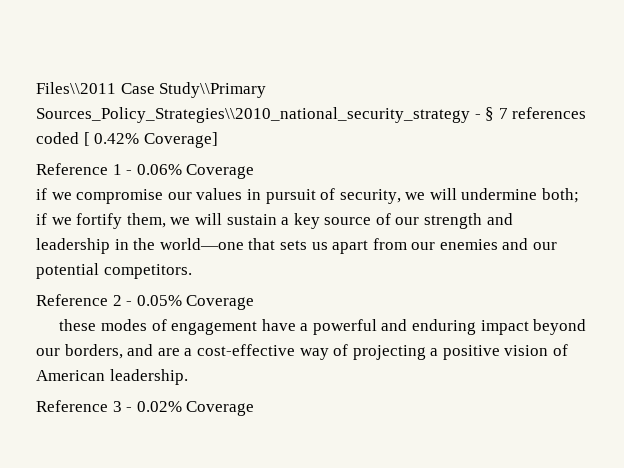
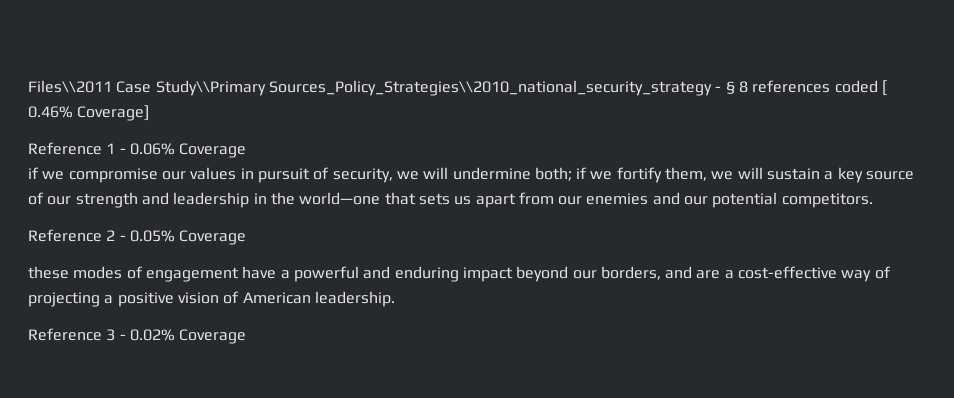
- Files\\2011 Case Study\\Primary Sources_Policy_Strategies\\2010_national_security_strategy - § 7 references coded [ 0.42% Coverage]
+ Files\\2011 Case Study\\Primary Sources_Policy_Strategies\\2010_national_security_strategy - § 8 references coded [ 0.46% Coverage]

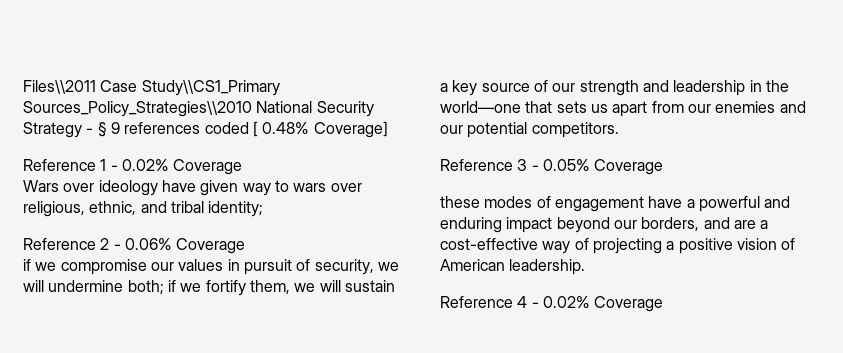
- Files\\2011 Case Study\\Primary Sources_Policy_Strategies\\2010_national_security_strategy - § 8 references coded [ 0.46% Coverage]
+ Files\\2011 Case Study\\CS1_Primary Sources_Policy_Strategies\\2010 National Security Strategy - § 9 references coded [ 0.48% Coverage]
- Reference 1 - 0.06% Coverage
+ Reference 1 - 0.02% Coverage
+ Wars over ideology have given way to wars over religious, ethnic, and tribal identity;
+ Reference 2 - 0.06% Coverage
- Reference 2 - 0.05% Coverage
+ Reference 3 - 0.05% Coverage
- Reference 3 - 0.02% Coverage
+ Reference 4 - 0.02% Coverage

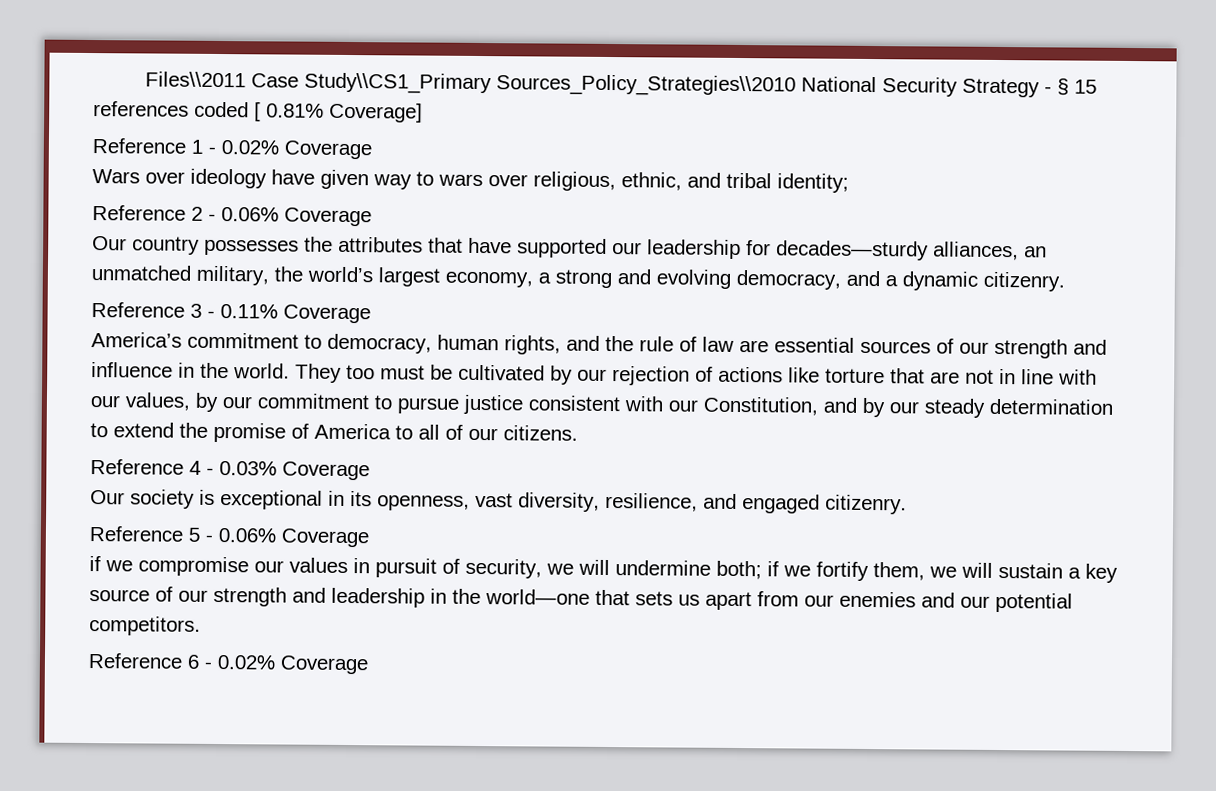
- Files\\2011 Case Study\\CS1_Primary Sources_Policy_Strategies\\2010 National Security Strategy - § 9 references coded [ 0.48% Coverage]
+ Files\\2011 Case Study\\CS1_Primary Sources_Policy_Strategies\\2010 National Security Strategy - § 15 references coded [ 0.81% Coverage]
+ Our country possesses the attributes that have supported our leadership for decades—sturdy alliances, an unmatched military, the world’s largest economy, a strong and evolving democracy, and a dynamic citizenry.
+ Reference 3 - 0.11% Coverage
+ America’s commitment to democracy, human rights, and the rule of law are essential sources of our strength and influence in the world. They too must be cultivated by our rejection of actions like torture that are not in line with our values, by our commitment to pursue justice consistent with our Constitution, and by our steady determination to extend the promise of America to all of our citizens.
+ Reference 4 - 0.03% Coverage
+ Our society is exceptional in its openness, vast diversity, resilience, and engaged citizenry.
+ Reference 5 - 0.06% Coverage
- Reference 3 - 0.05% Coverage
- these modes of engagement have a powerful and enduring impact beyond our borders, and are a cost-effective way of projecting a positive vision of American leadership.
- Reference 4 - 0.02% Coverage
+ Reference 6 - 0.02% Coverage

